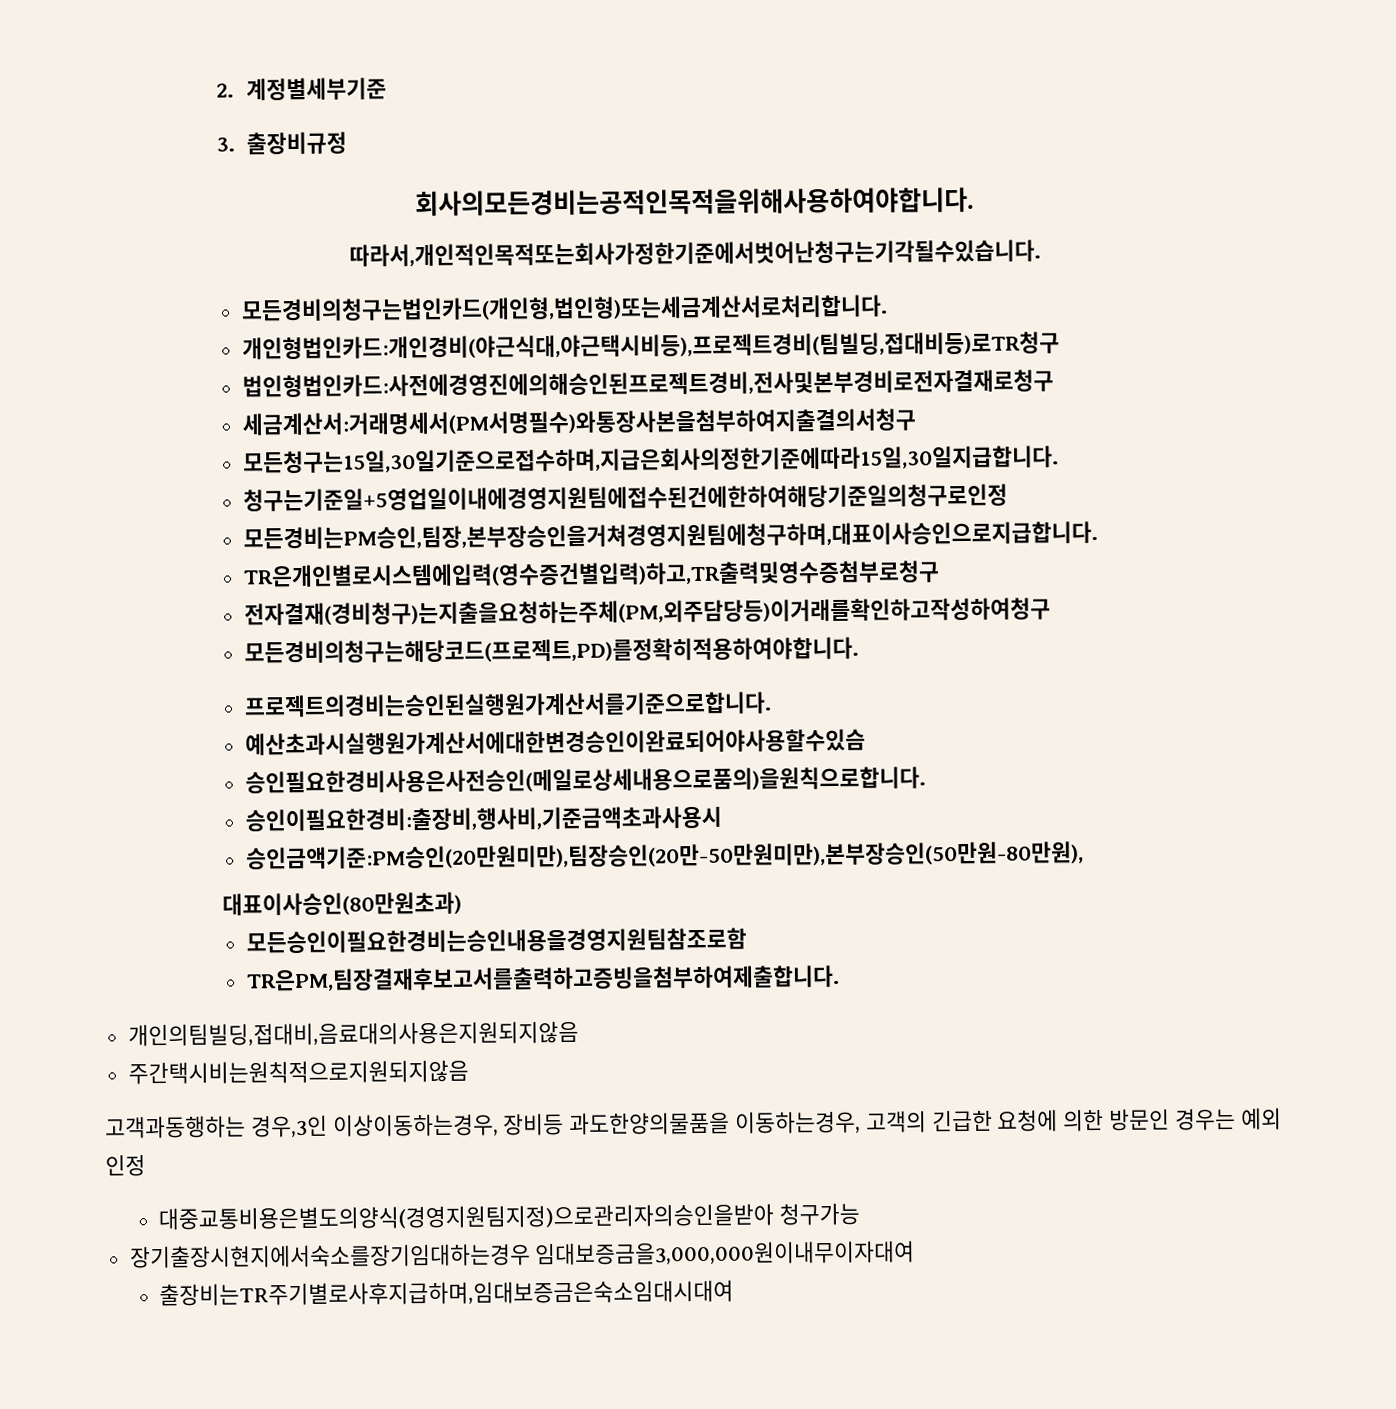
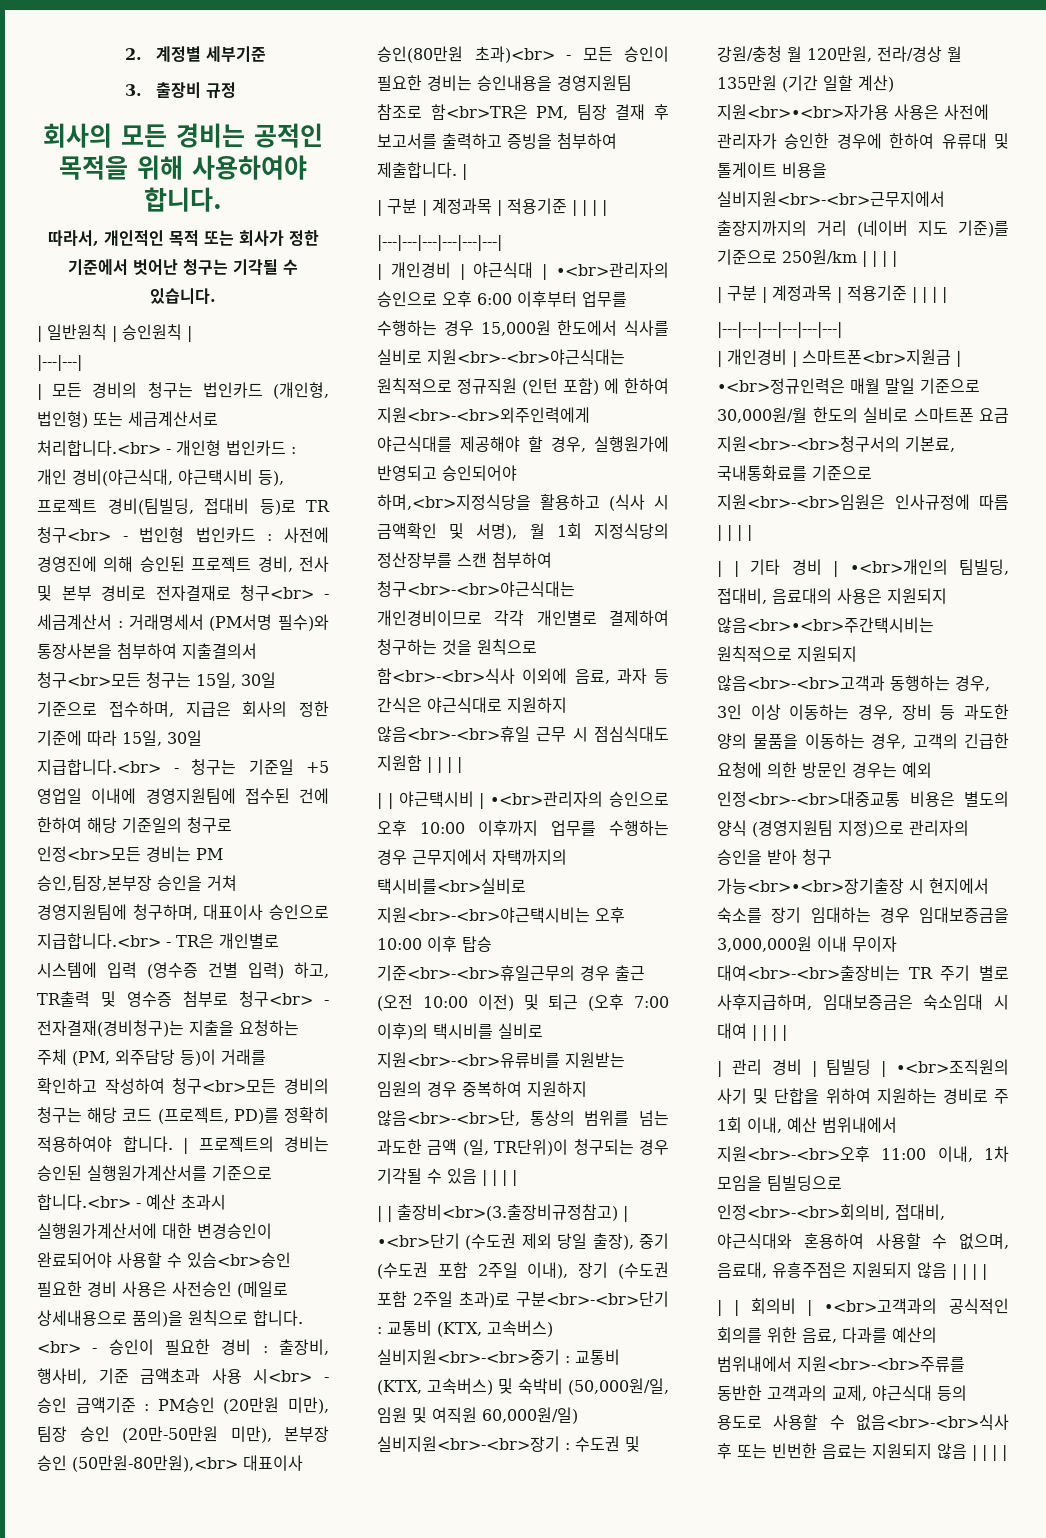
- 2. 계정별세부기준
+ 2. 계정별 세부기준
- 3. 출장비규정
- 회사의모든경비는공적인목적을위해사용하여야합니다.
- 따라서,개인적인목적또는회사가정한기준에서벗어난청구는기각될수있습니다.
- 모든경비의청구는법인카드(개인형,법인형)또는세금계산서로처리합니다.
- 개인형법인카드:개인경비(야근식대,야근택시비등),프로젝트경비(팀빌딩,접대비등)로TR청구
- 법인형법인카드:사전에경영진에의해승인된프로젝트경비,전사및본부경비로전자결재로청구
- 세금계산서:거래명세서(PM서명필수)와통장사본을첨부하여지출결의서청구
- 모든청구는15일,30일기준으로접수하며,지급은회사의정한기준에따라15일,30일지급합니다.
- 청구는기준일+5영업일이내에경영지원팀에접수된건에한하여해당기준일의청구로인정
- 모든경비는PM승인,팀장,본부장승인을거쳐경영지원팀에청구하며,대표이사승인으로지급합니다.
- TR은개인별로시스템에입력(영수증건별입력)하고,TR출력및영수증첨부로청구
- 전자결재(경비청구)는지출을요청하는주체(PM,외주담당등)이거래를확인하고작성하여청구
- 모든경비의청구는해당코드(프로젝트,PD)를정확히적용하여야합니다.
- 프로젝트의경비는승인된실행원가계산서를기준으로합니다.
- 예산초과시실행원가계산서에대한변경승인이완료되어야사용할수있슴
- 승인필요한경비사용은사전승인(메일로상세내용으로품의)을원칙으로합니다.
- 승인이필요한경비:출장비,행사비,기준금액초과사용시
- 승인금액기준:PM승인(20만원미만),팀장승인(20만-50만원미만),본부장승인(50만원-80만원),
- 대표이사승인(80만원초과)
- 모든승인이필요한경비는승인내용을경영지원팀참조로함
- TR은PM,팀장결재후보고서를출력하고증빙을첨부하여제출합니다.
- 개인의팀빌딩,접대비,음료대의사용은지원되지않음
- 주간택시비는원칙적으로지원되지않음
- 고객과동행하는 경우,3인 이상이동하는경우, 장비등 과도한양의물품을 이동하는경우, 고객의 긴급한 요청에 의한 방문인 경우는 예외 인정
- 대중교통비용은별도의양식(경영지원팀지정)으로관리자의승인을받아 청구가능
- 장기출장시현지에서숙소를장기임대하는경우 임대보증금을3,000,000원이내무이자대여
- 출장비는TR주기별로사후지급하며,임대보증금은숙소임대시대여
+ 3. 출장비 규정
+ 회사의 모든 경비는 공적인 목적을 위해 사용하여야 합니다.
+ 따라서, 개인적인 목적 또는 회사가 정한 기준에서 벗어난 청구는 기각될 수 있습니다.
+ | 일반원칙 | 승인원칙 |
+ |---|---|
+ | 모든 경비의 청구는 법인카드 (개인형, 법인형) 또는 세금계산서로 처리합니다.<br> - 개인형 법인카드 : 개인 경비(야근식대, 야근택시비 등), 프로젝트 경비(팀빌딩, 접대비 등)로 TR 청구<br> - 법인형 법인카드 : 사전에 경영진에 의해 승인된 프로젝트 경비, 전사 및 본부 경비로 전자결재로 청구<br> - 세금계산서 : 거래명세서 (PM서명 필수)와 통장사본을 첨부하여 지출결의서 청구<br>모든 청구는 15일, 30일 기준으로 접수하며, 지급은 회사의 정한 기준에 따라 15일, 30일 지급합니다.<br> - 청구는 기준일 +5 영업일 이내에 경영지원팀에 접수된 건에 한하여 해당 기준일의 청구로 인정<br>모든 경비는 PM 승인,팀장,본부장 승인을 거쳐 경영지원팀에 청구하며, 대표이사 승인으로 지급합니다.<br> - TR은 개인별로 시스템에 입력 (영수증 건별 입력) 하고, TR출력 및 영수증 첨부로 청구<br> - 전자결재(경비청구)는 지출을 요청하는 주체 (PM, 외주담당 등)이 거래를 확인하고 작성하여 청구<br>모든 경비의 청구는 해당 코드 (프로젝트, PD)를 정확히 적용하여야 합니다. | 프로젝트의 경비는 승인된 실행원가계산서를 기준으로 합니다.<br> - 예산 초과시 실행원가계산서에 대한 변경승인이 완료되어야 사용할 수 있슴<br>승인 필요한 경비 사용은 사전승인 (메일로 상세내용으로 품의)을 원칙으로 합니다. <br> - 승인이 필요한 경비 : 출장비, 행사비, 기준 금액초과 사용 시<br> - 승인 금액기준 : PM승인 (20만원 미만), 팀장 승인 (20만-50만원 미만), 본부장 승인 (50만원-80만원),<br> 대표이사 승인(80만원 초과)<br> - 모든 승인이 필요한 경비는 승인내용을 경영지원팀 참조로 함<br>TR은 PM, 팀장 결재 후 보고서를 출력하고 증빙을 첨부하여 제출합니다. |
+ | 구분 | 계정과목 | 적용기준 | | | |
+ |---|---|---|---|---|---|
+ | 개인경비 | 야근식대 | •<br>관리자의 승인으로 오후 6:00 이후부터 업무를 수행하는 경우 15,000원 한도에서 식사를 실비로 지원<br>-<br>야근식대는 원칙적으로 정규직원 (인턴 포함) 에 한하여 지원<br>-<br>외주인력에게 야근식대를 제공해야 할 경우, 실행원가에 반영되고 승인되어야 하며,<br>지정식당을 활용하고 (식사 시 금액확인 및 서명), 월 1회 지정식당의 정산장부를 스캔 첨부하여 청구<br>-<br>야근식대는 개인경비이므로 각각 개인별로 결제하여 청구하는 것을 원칙으로 함<br>-<br>식사 이외에 음료, 과자 등 간식은 야근식대로 지원하지 않음<br>-<br>휴일 근무 시 점심식대도 지원함 | | | |
+ | | 야근택시비 | •<br>관리자의 승인으로 오후 10:00 이후까지 업무를 수행하는 경우 근무지에서 자택까지의 택시비를<br>실비로 지원<br>-<br>야근택시비는 오후 10:00 이후 탑승 기준<br>-<br>휴일근무의 경우 출근 (오전 10:00 이전) 및 퇴근 (오후 7:00 이후)의 택시비를 실비로 지원<br>-<br>유류비를 지원받는 임원의 경우 중복하여 지원하지 않음<br>-<br>단, 통상의 범위를 넘는 과도한 금액 (일, TR단위)이 청구되는 경우 기각될 수 있음 | | | |
+ | | 출장비<br>(3.출장비규정참고) | •<br>단기 (수도권 제외 당일 출장), 중기 (수도권 포함 2주일 이내), 장기 (수도권 포함 2주일 초과)로 구분<br>-<br>단기 : 교통비 (KTX, 고속버스) 실비지원<br>-<br>중기 : 교통비 (KTX, 고속버스) 및 숙박비 (50,000원/일, 임원 및 여직원 60,000원/일) 실비지원<br>-<br>장기 : 수도권 및 강원/충청 월 120만원, 전라/경상 월 135만원 (기간 일할 계산) 지원<br>•<br>자가용 사용은 사전에 관리자가 승인한 경우에 한하여 유류대 및 톨게이트 비용을 실비지원<br>-<br>근무지에서 출장지까지의 거리 (네이버 지도 기준)를 기준으로 250원/km | | | |
+ | 구분 | 계정과목 | 적용기준 | | | |
+ |---|---|---|---|---|---|
+ | 개인경비 | 스마트폰<br>지원금 | •<br>정규인력은 매월 말일 기준으로 30,000원/월 한도의 실비로 스마트폰 요금 지원<br>-<br>청구서의 기본료, 국내통화료를 기준으로 지원<br>-<br>임원은 인사규정에 따름 | | | |
+ | | 기타 경비 | •<br>개인의 팀빌딩, 접대비, 음료대의 사용은 지원되지 않음<br>•<br>주간택시비는 원칙적으로 지원되지 않음<br>-<br>고객과 동행하는 경우, 3인 이상 이동하는 경우, 장비 등 과도한 양의 물품을 이동하는 경우, 고객의 긴급한 요청에 의한 방문인 경우는 예외 인정<br>-<br>대중교통 비용은 별도의 양식 (경영지원팀 지정)으로 관리자의 승인을 받아 청구 가능<br>•<br>장기출장 시 현지에서 숙소를 장기 임대하는 경우 임대보증금을 3,000,000원 이내 무이자 대여<br>-<br>출장비는 TR 주기 별로 사후지급하며, 임대보증금은 숙소임대 시 대여 | | | |
+ | 관리 경비 | 팀빌딩 | •<br>조직원의 사기 및 단합을 위하여 지원하는 경비로 주 1회 이내, 예산 범위내에서 지원<br>-<br>오후 11:00 이내, 1차 모임을 팀빌딩으로 인정<br>-<br>회의비, 접대비, 야근식대와 혼용하여 사용할 수 없으며, 음료대, 유흥주점은 지원되지 않음 | | | |
+ | | 회의비 | •<br>고객과의 공식적인 회의를 위한 음료, 다과를 예산의 범위내에서 지원<br>-<br>주류를 동반한 고객과의 교제, 야근식대 등의 용도로 사용할 수 없음<br>-<br>식사 후 또는 빈번한 음료는 지원되지 않음 | | | |

